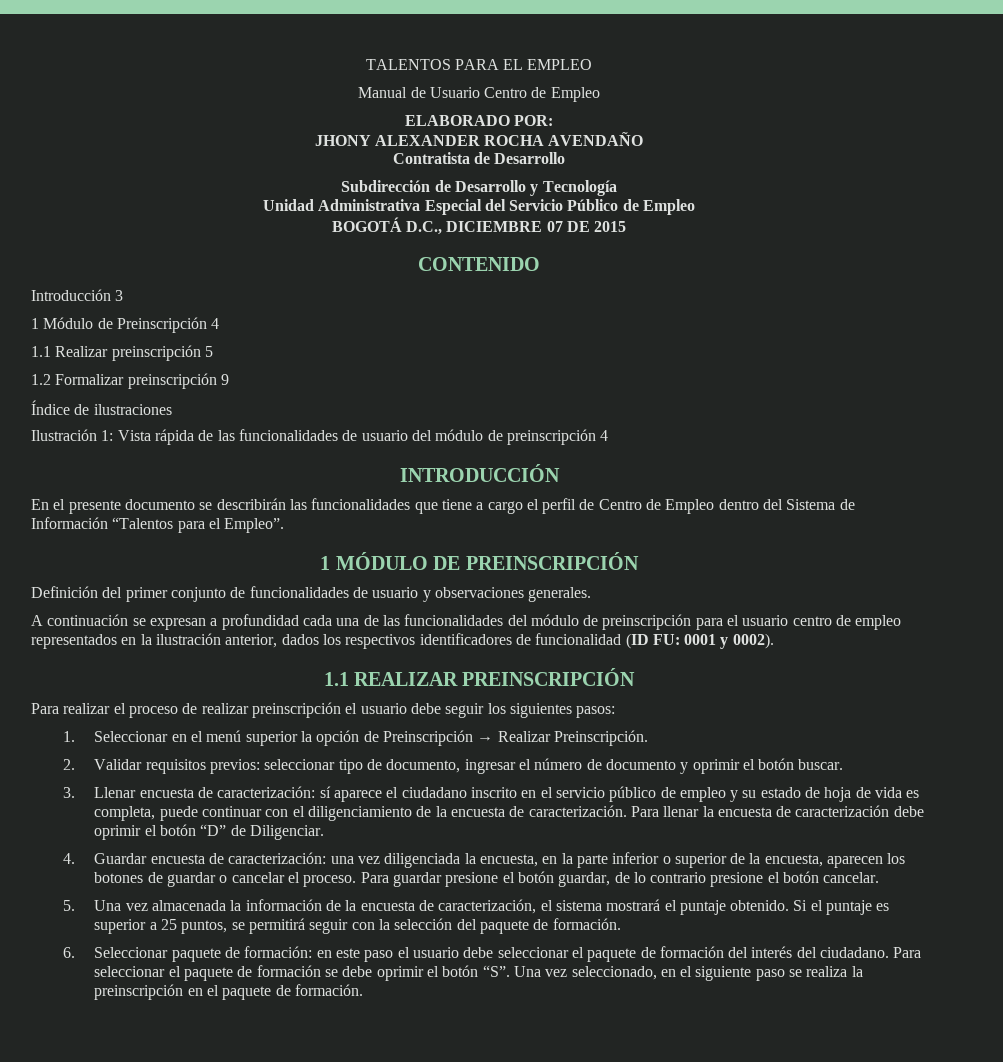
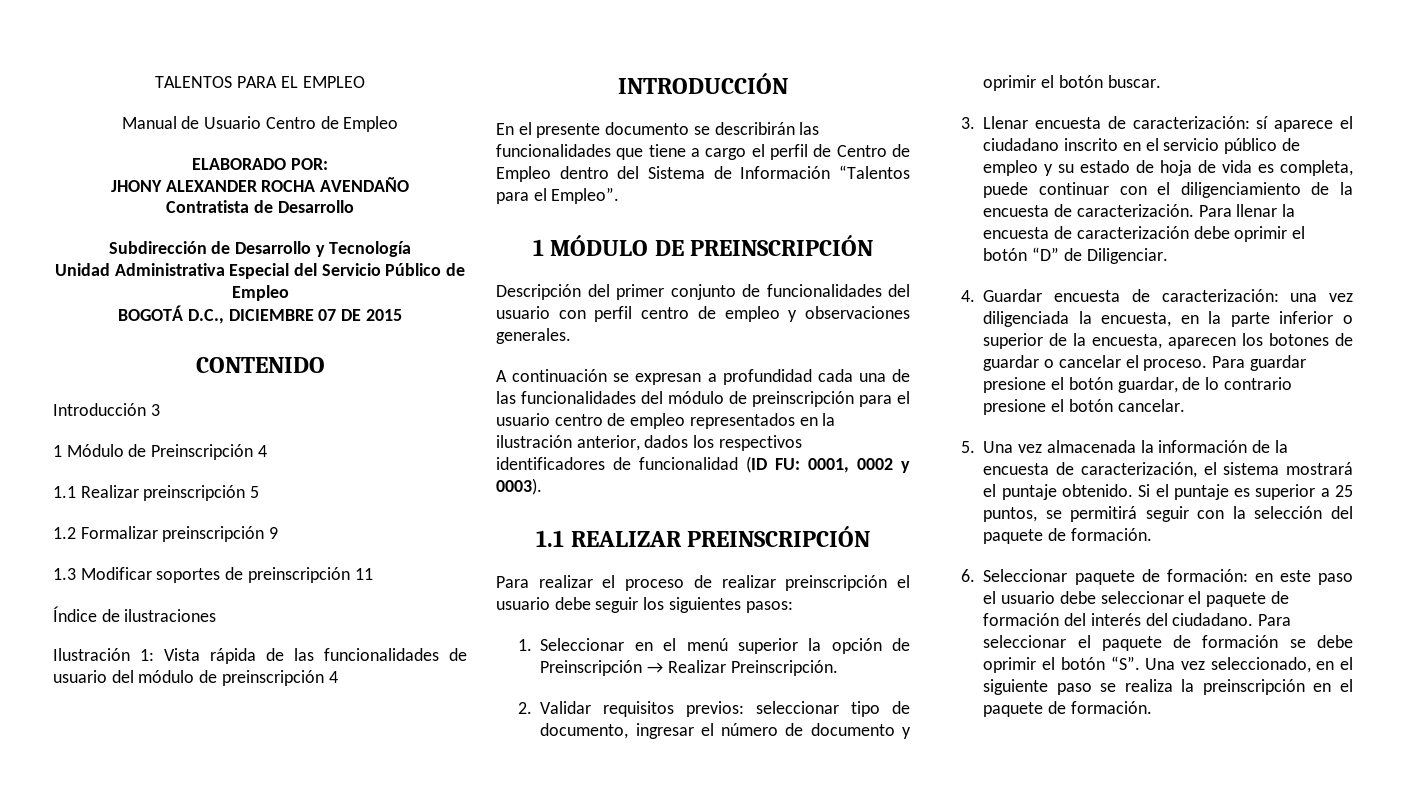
+ 1.3 Modificar soportes de preinscripción 11
- Definición del primer conjunto de funcionalidades de usuario y observaciones generales.
+ Descripción del primer conjunto de funcionalidades del usuario con perfil centro de empleo y observaciones generales.
- A continuación se expresan a profundidad cada una de las funcionalidades del módulo de preinscripción para el usuario centro de empleo representados en la ilustración anterior, dados los respectivos identificadores de funcionalidad (ID FU: 0001 y 0002).
+ A continuación se expresan a profundidad cada una de las funcionalidades del módulo de preinscripción para el usuario centro de empleo representados en la ilustración anterior, dados los respectivos identificadores de funcionalidad (ID FU: 0001, 0002 y 0003).

